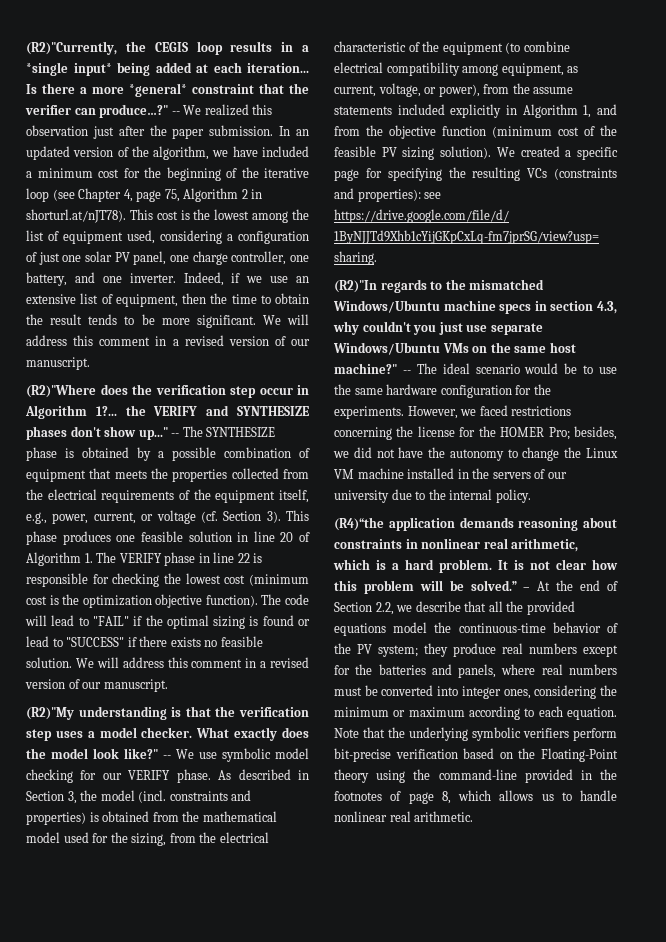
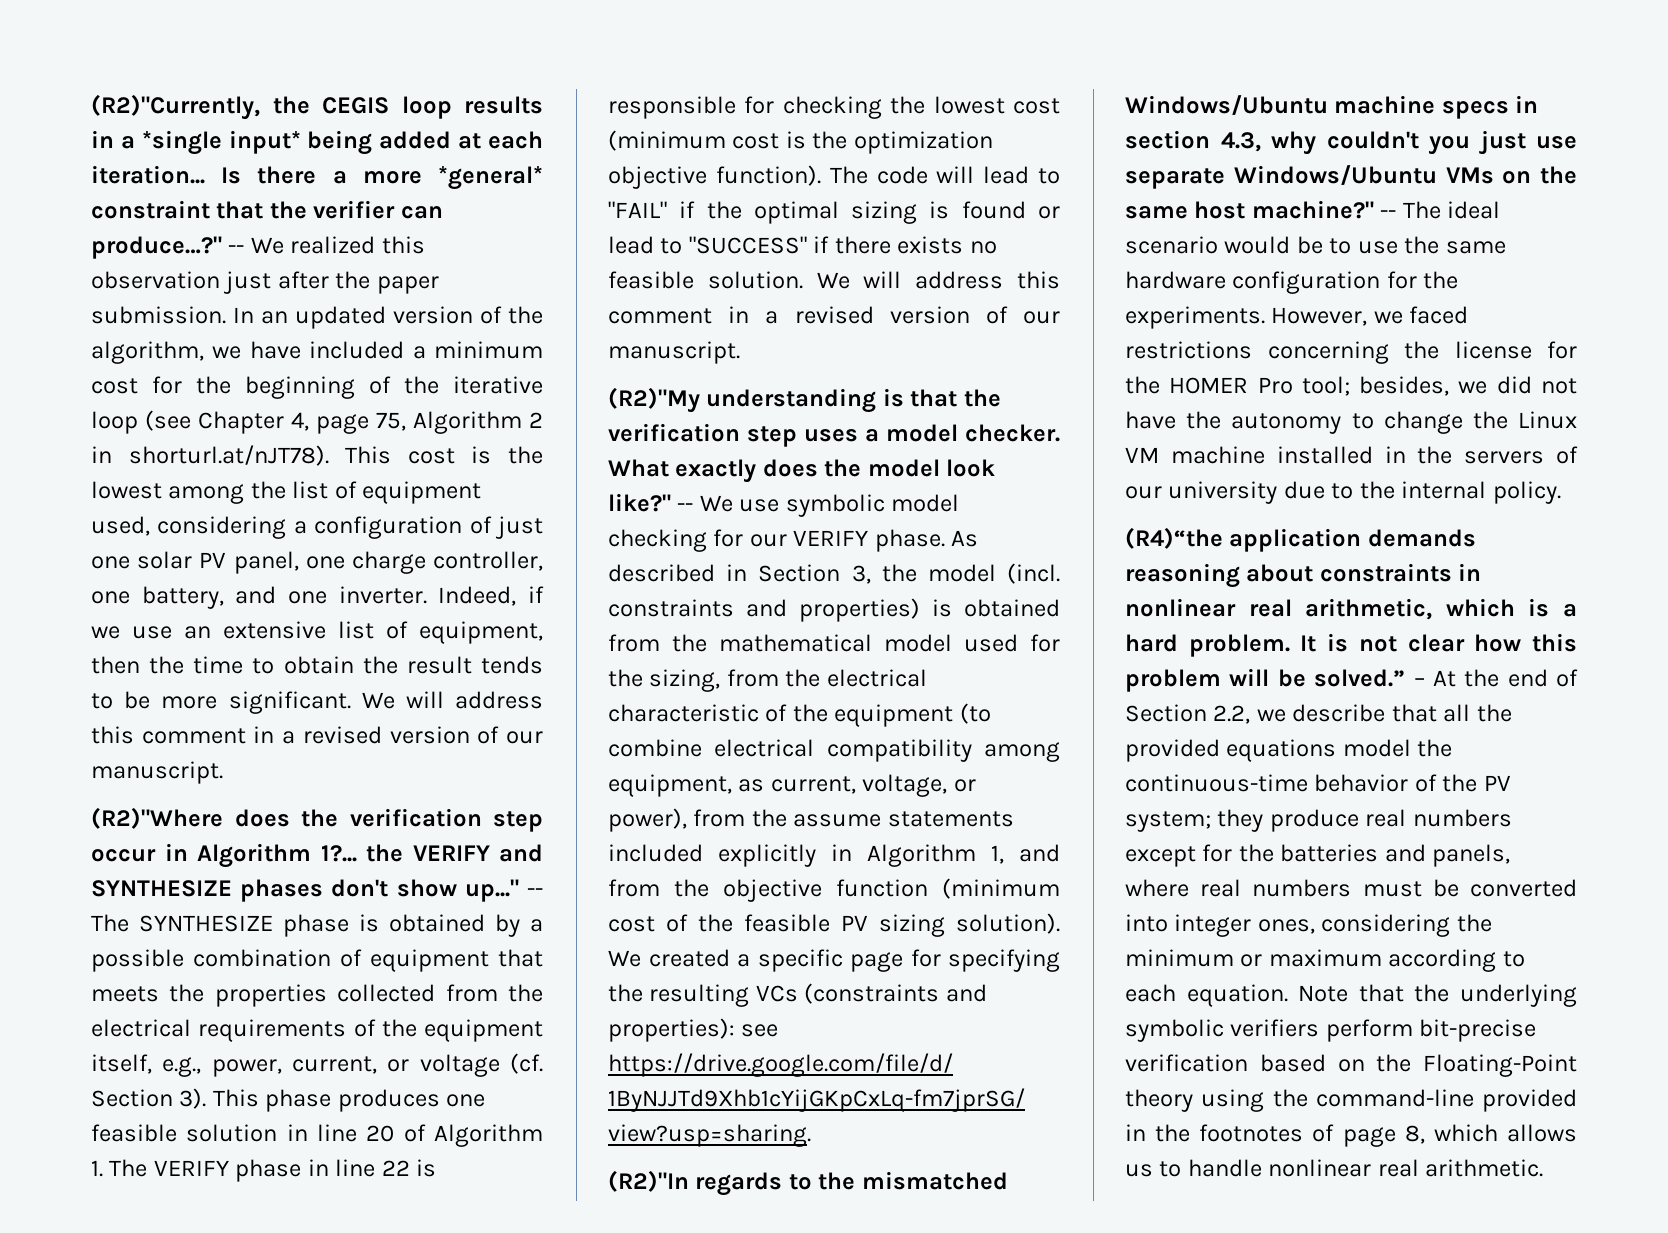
- However, we faced restrictions concerning the license for the HOMER Pro; besides, we did not have the autonomy to change the Linux VM machine installed in the servers of our university due to the internal policy.
+ However, we faced restrictions concerning the license for the HOMER Pro tool; besides, we did not have the autonomy to change the Linux VM machine installed in the servers of our university due to the internal policy.

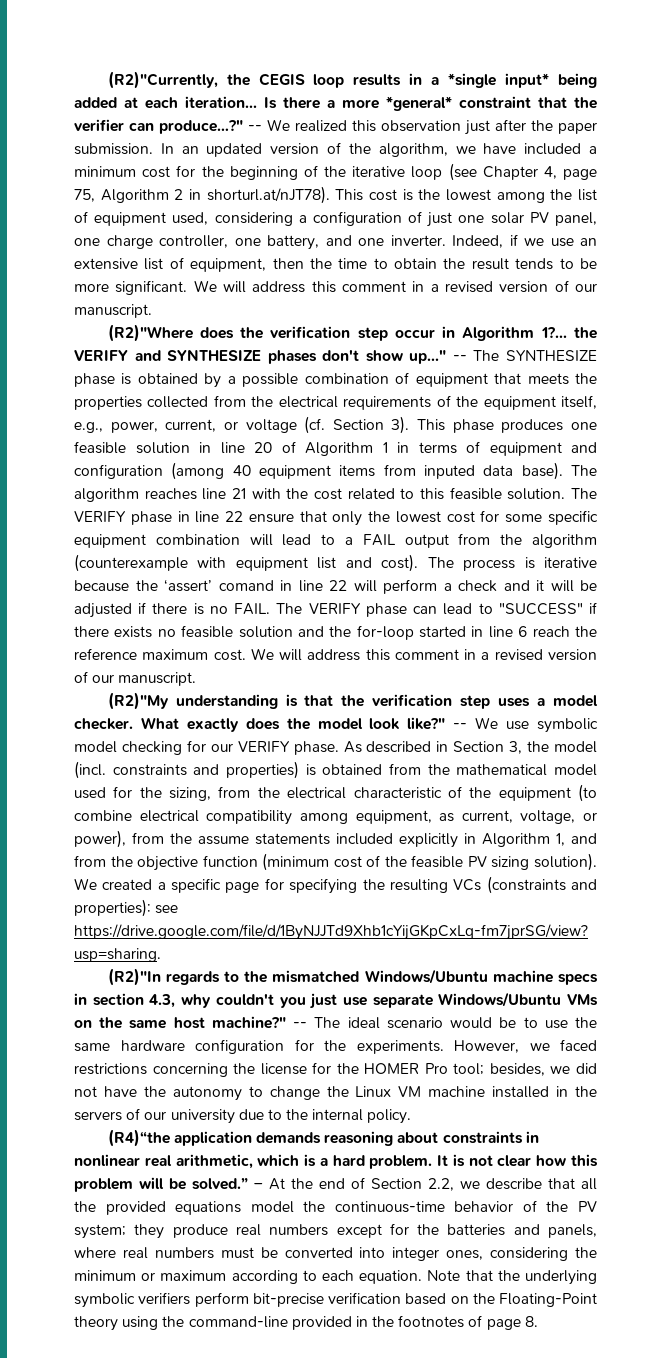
- This phase produces one feasible solution in line 20 of Algorithm 1. The VERIFY phase in line 22 is responsible for checking the lowest cost (minimum cost is the optimization objective function). The code will lead to "FAIL" if the optimal sizing is found or lead to "SUCCESS" if there exists no feasible solution.
+ This phase produces one feasible solution in line 20 of Algorithm 1 in terms of equipment and configuration (among 40 equipment items from inputed data base). The algorithm reaches line 21 with the cost related to this feasible solution. The VERIFY phase in line 22 ensure that only the lowest cost for some specific equipment combination will lead to a FAIL output from the algorithm (counterexample with equipment list and cost). The process is iterative because the ‘assert’ comand in line 22 will perform a check and it will be adjusted if there is no FAIL. The VERIFY phase can lead to "SUCCESS" if there exists no feasible solution and the for-loop started in line 6 reach the reference maximum cost.
- Note that the underlying symbolic verifiers perform bit-precise verification based on the Floating-Point theory using the command-line provided in the footnotes of page 8, which allows us to handle nonlinear real arithmetic.
+ Note that the underlying symbolic verifiers perform bit-precise verification based on the Floating-Point theory using the command-line provided in the footnotes of page 8.

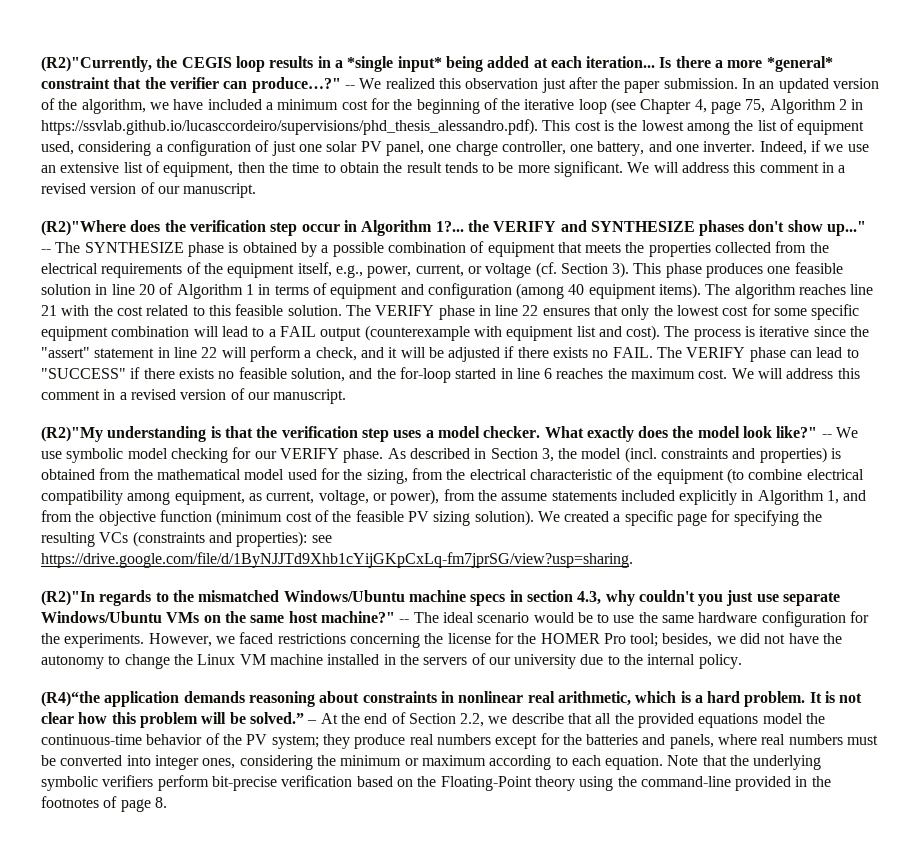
- In an updated version of the algorithm, we have included a minimum cost for the beginning of the iterative loop (see Chapter 4, page 75, Algorithm 2 in shorturl.at/nJT78). This cost is the lowest among the list of equipment used, considering a configuration of just one solar PV panel, one charge controller, one battery, and one inverter.
+ In an updated version of the algorithm, we have included a minimum cost for the beginning of the iterative loop (see Chapter 4, page 75, Algorithm 2 in https://ssvlab.github.io/lucasccordeiro/supervisions/phd_thesis_alessandro.pdf). This cost is the lowest among the list of equipment used, considering a configuration of just one solar PV panel, one charge controller, one battery, and one inverter.
- This phase produces one feasible solution in line 20 of Algorithm 1 in terms of equipment and configuration (among 40 equipment items from inputed data base).
+ This phase produces one feasible solution in line 20 of Algorithm 1 in terms of equipment and configuration (among 40 equipment items).
- The VERIFY phase in line 22 ensure that only the lowest cost for some specific equipment combination will lead to a FAIL output from the algorithm (counterexample with equipment list and cost).
+ The VERIFY phase in line 22 ensures that only the lowest cost for some specific equipment combination will lead to a FAIL output (counterexample with equipment list and cost).
- The process is iterative because the ‘assert’ comand in line 22 will perform a check and it will be adjusted if there is no FAIL.
+ The process is iterative since the "assert" statement in line 22 will perform a check, and it will be adjusted if there exists no FAIL.
- The VERIFY phase can lead to "SUCCESS" if there exists no feasible solution and the for-loop started in line 6 reach the reference maximum cost.
+ The VERIFY phase can lead to "SUCCESS" if there exists no feasible solution, and the for-loop started in line 6 reaches the maximum cost.

